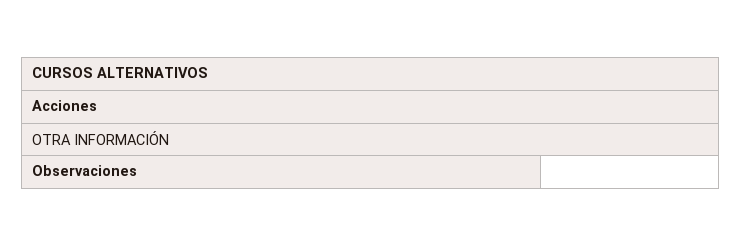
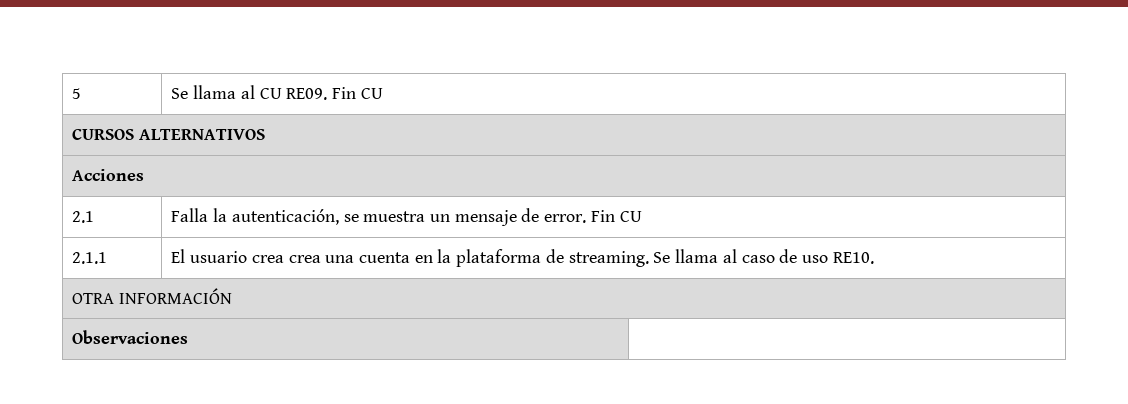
+ 5 | Se llama al CU RE09. Fin CU
  CURSOS ALTERNATIVOS
  Acciones
+ 2.1 | Falla la autenticación, se muestra un mensaje de error. Fin CU
+ 2.1.1 | El usuario crea crea una cuenta en la plataforma de streaming. Se llama al caso de uso RE10.

